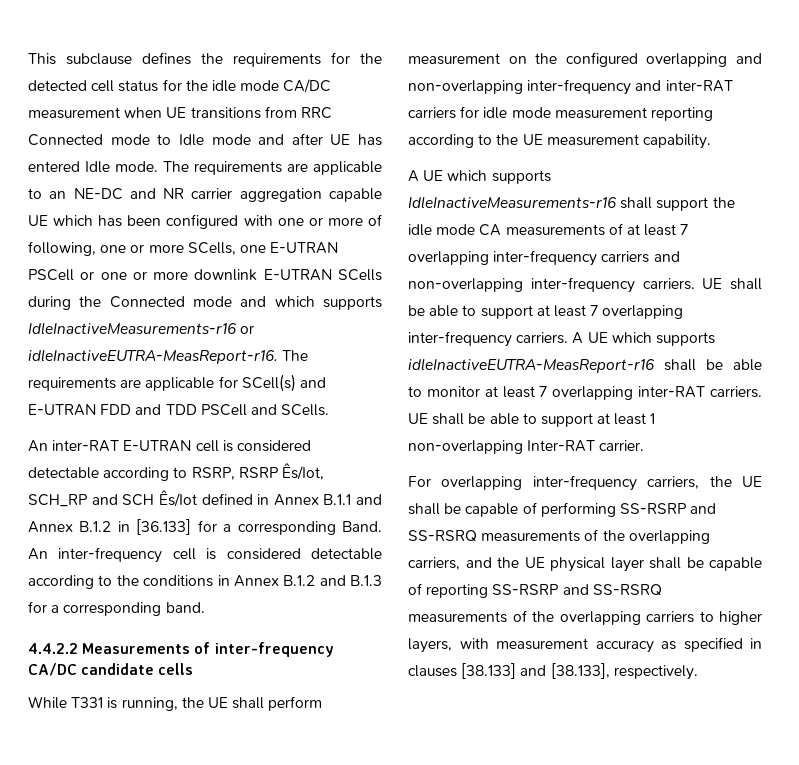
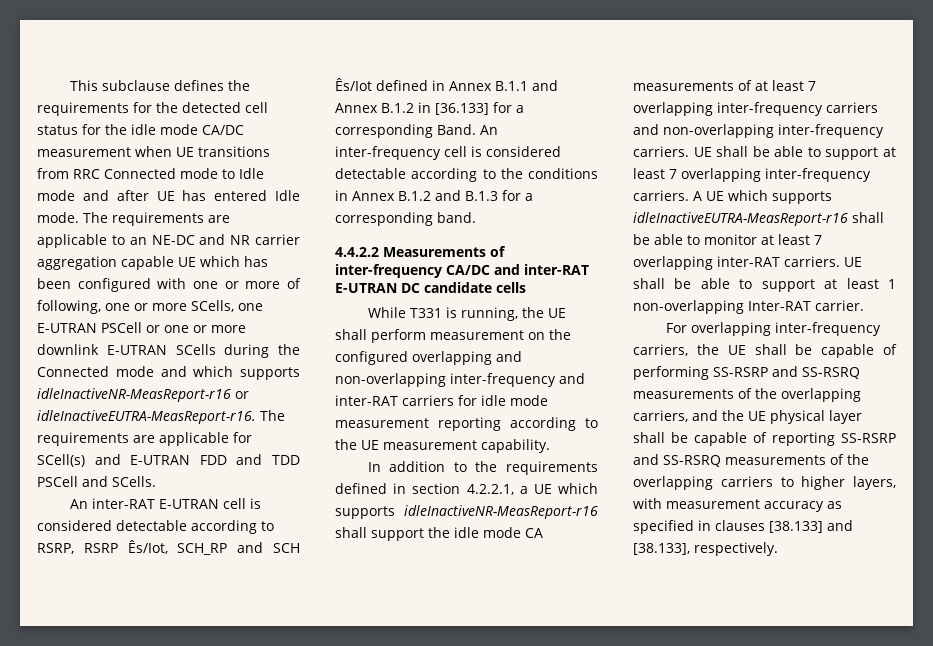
- The requirements are applicable to an NE-DC and NR carrier aggregation capable UE which has been configured with one or more of following, one or more SCells, one E-UTRAN PSCell or one or more downlink E-UTRAN SCells during the Connected mode and which supports IdleInactiveMeasurements-r16 or idleInactiveEUTRA-MeasReport-r16.
+ The requirements are applicable to an NE-DC and NR carrier aggregation capable UE which has been configured with one or more of following, one or more SCells, one E-UTRAN PSCell or one or more downlink E-UTRAN SCells during the Connected mode and which supports idleInactiveNR-MeasReport-r16 or idleInactiveEUTRA-MeasReport-r16.
- 4.4.2.2 Measurements of inter-frequency CA/DC candidate cells
+ 4.4.2.2 Measurements of inter-frequency CA/DC and inter-RAT E-UTRAN DC candidate cells
- A UE which supports IdleInactiveMeasurements-r16 shall support the idle mode CA measurements of at least 7 overlapping inter-frequency carriers and non-overlapping inter-frequency carriers.
+ In addition to the requirements defined in section 4.2.2.1, a UE which supports idleInactiveNR-MeasReport-r16 shall support the idle mode CA measurements of at least 7 overlapping inter-frequency carriers and non-overlapping inter-frequency carriers.

